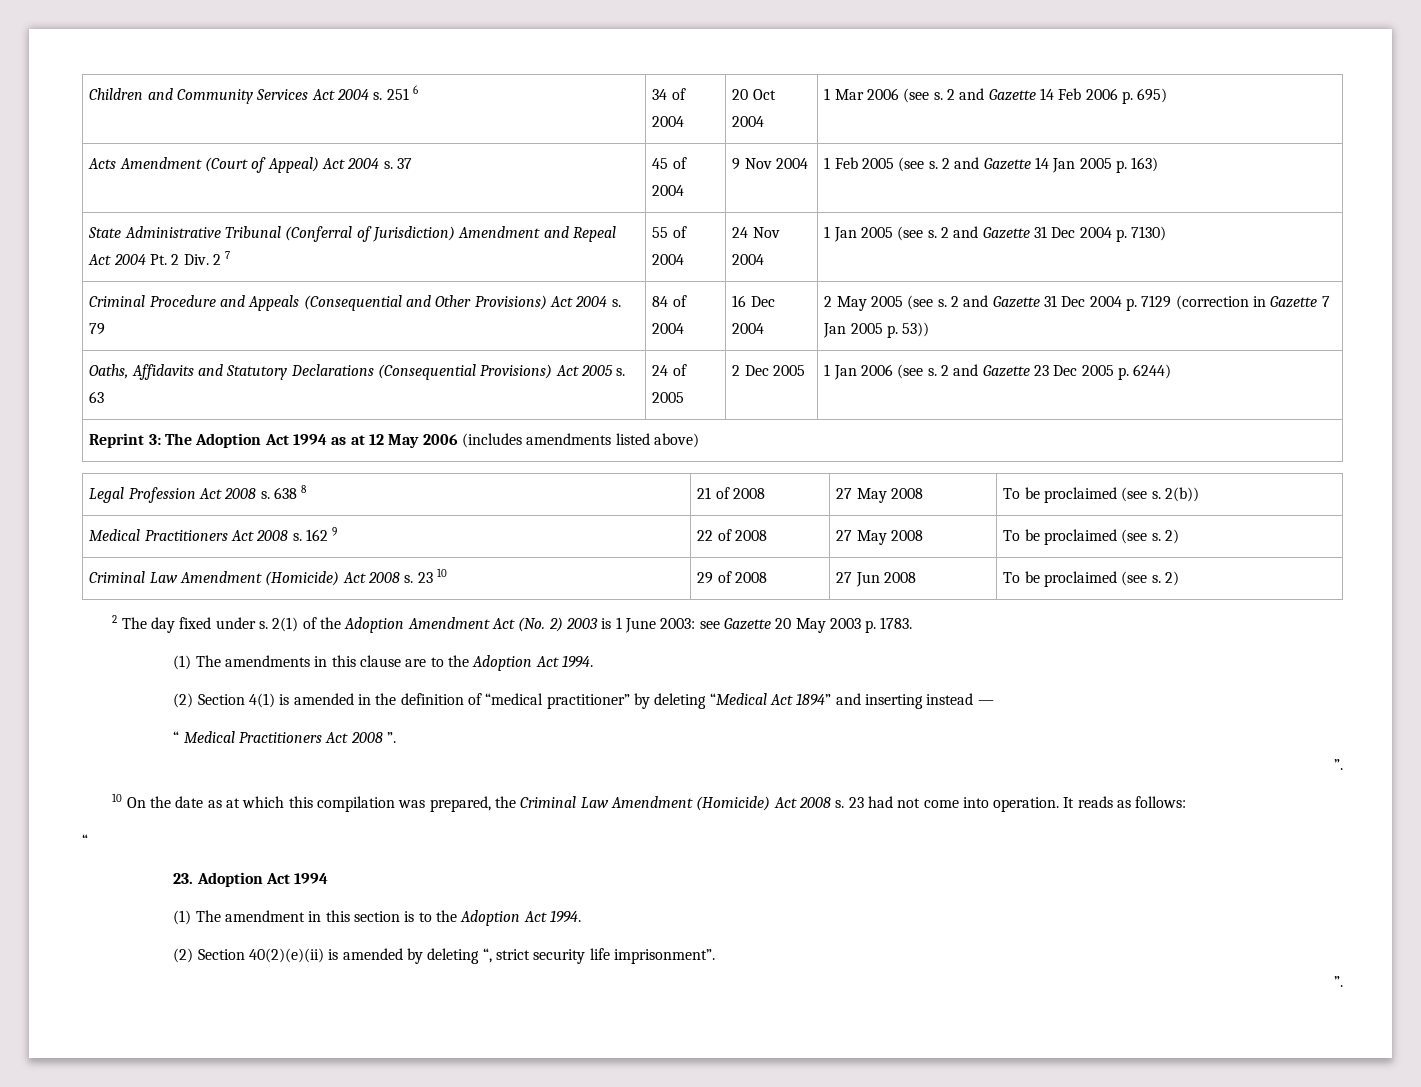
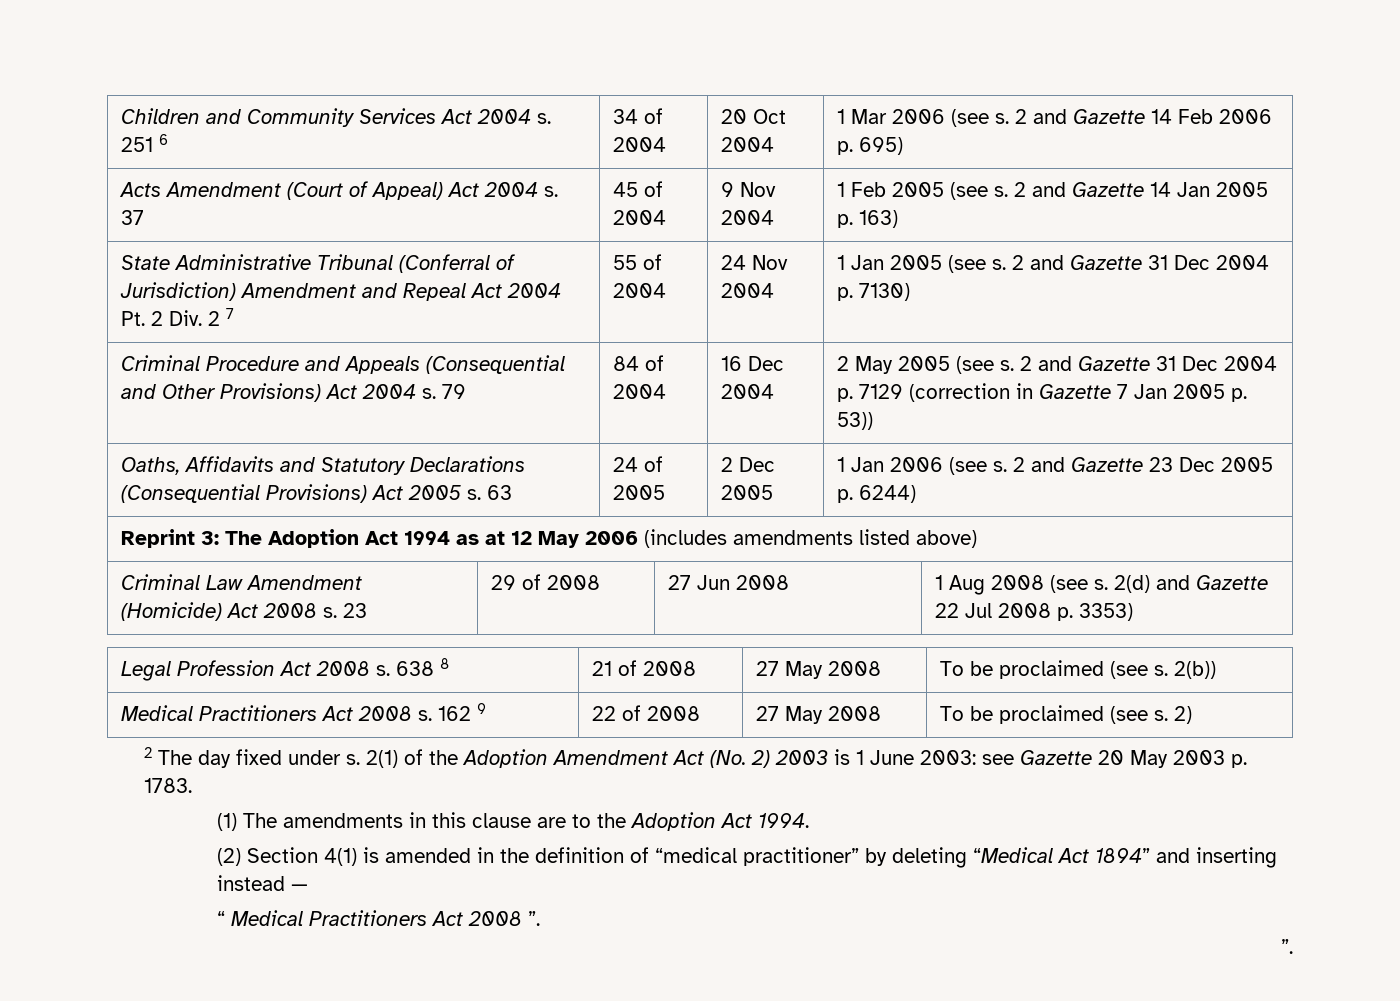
+ Criminal Law Amendment (Homicide) Act 2008 s. 23 | 29 of 2008 | 27 Jun 2008 | 1 Aug 2008 (see s. 2(d) and Gazette 22 Jul 2008 p. 3353)
- Criminal Law Amendment (Homicide) Act 2008 s. 23 10 | 29 of 2008 | 27 Jun 2008 | To be proclaimed (see s. 2)
- 10 On the date as at which this compilation was prepared, the Criminal Law Amendment (Homicide) Act 2008 s. 23 had not come into operation. It reads as follows:
- “
- 23. Adoption Act 1994
- (1) The amendment in this section is to the Adoption Act 1994.
- (2) Section 40(2)(e)(ii) is amended by deleting “, strict security life imprisonment”.
- ”.

